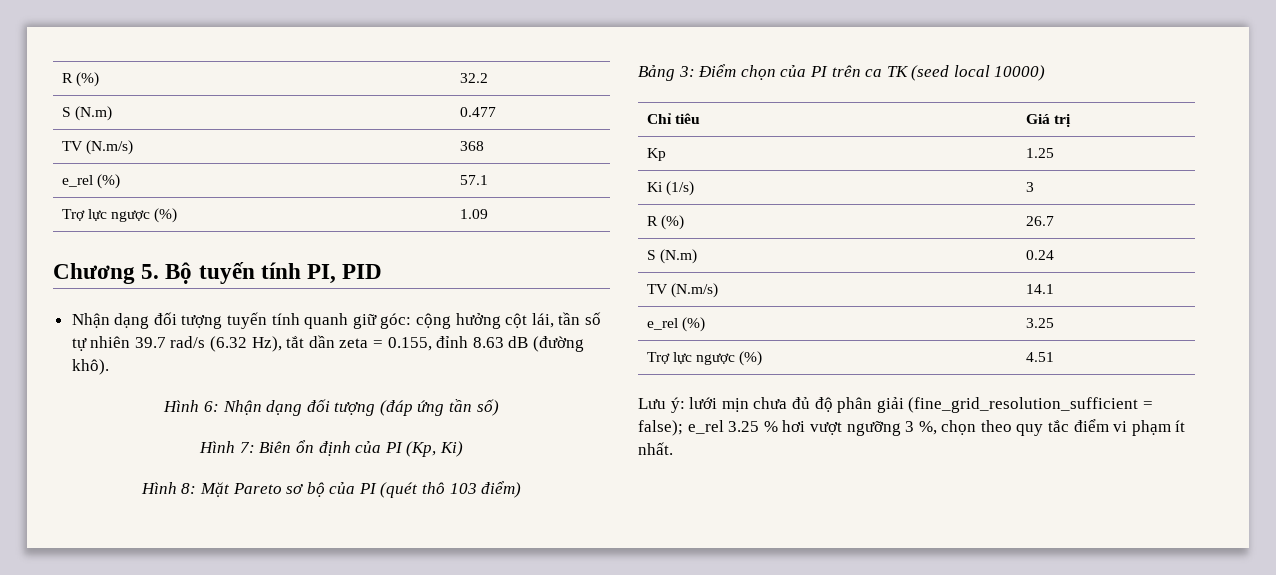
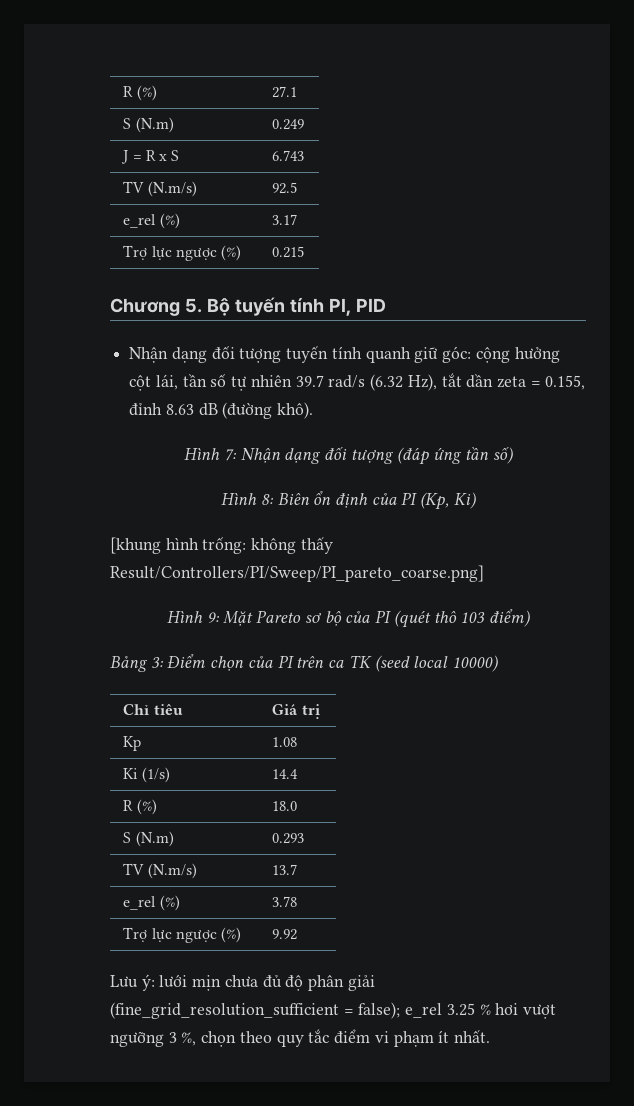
- R (%) | 32.2
- S (N.m) | 0.477
- TV (N.m/s) | 368
- e_rel (%) | 57.1
- Trợ lực ngược (%) | 1.09
+ R (%) | 27.1
+ S (N.m) | 0.249
+ J = R x S | 6.743
+ TV (N.m/s) | 92.5
+ e_rel (%) | 3.17
+ Trợ lực ngược (%) | 0.215
- Hình 6: Nhận dạng đối tượng (đáp ứng tần số)
+ Hình 7: Nhận dạng đối tượng (đáp ứng tần số)
- Hình 7: Biên ổn định của PI (Kp, Ki)
+ Hình 8: Biên ổn định của PI (Kp, Ki)
- Hình 8: Mặt Pareto sơ bộ của PI (quét thô 103 điểm)
+ [khung hình trống: không thấy Result/Controllers/PI/Sweep/PI_pareto_coarse.png]
+ Hình 9: Mặt Pareto sơ bộ của PI (quét thô 103 điểm)
- Kp | 1.25
+ Kp | 1.08
- Ki (1/s) | 3
- R (%) | 26.7
- S (N.m) | 0.24
- TV (N.m/s) | 14.1
- e_rel (%) | 3.25
- Trợ lực ngược (%) | 4.51
+ Ki (1/s) | 14.4
+ R (%) | 18.0
+ S (N.m) | 0.293
+ TV (N.m/s) | 13.7
+ e_rel (%) | 3.78
+ Trợ lực ngược (%) | 9.92

